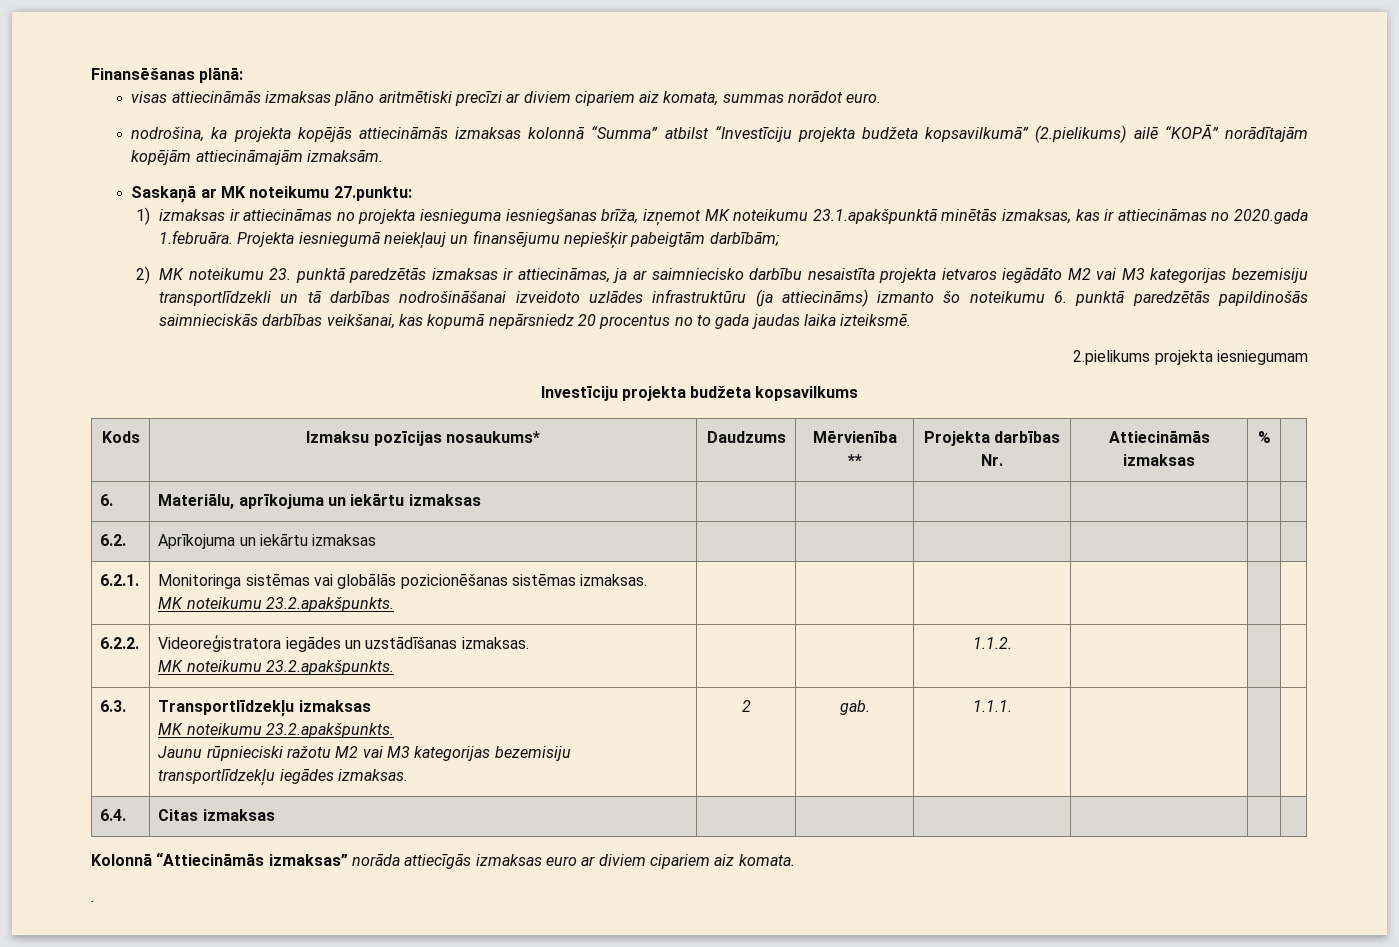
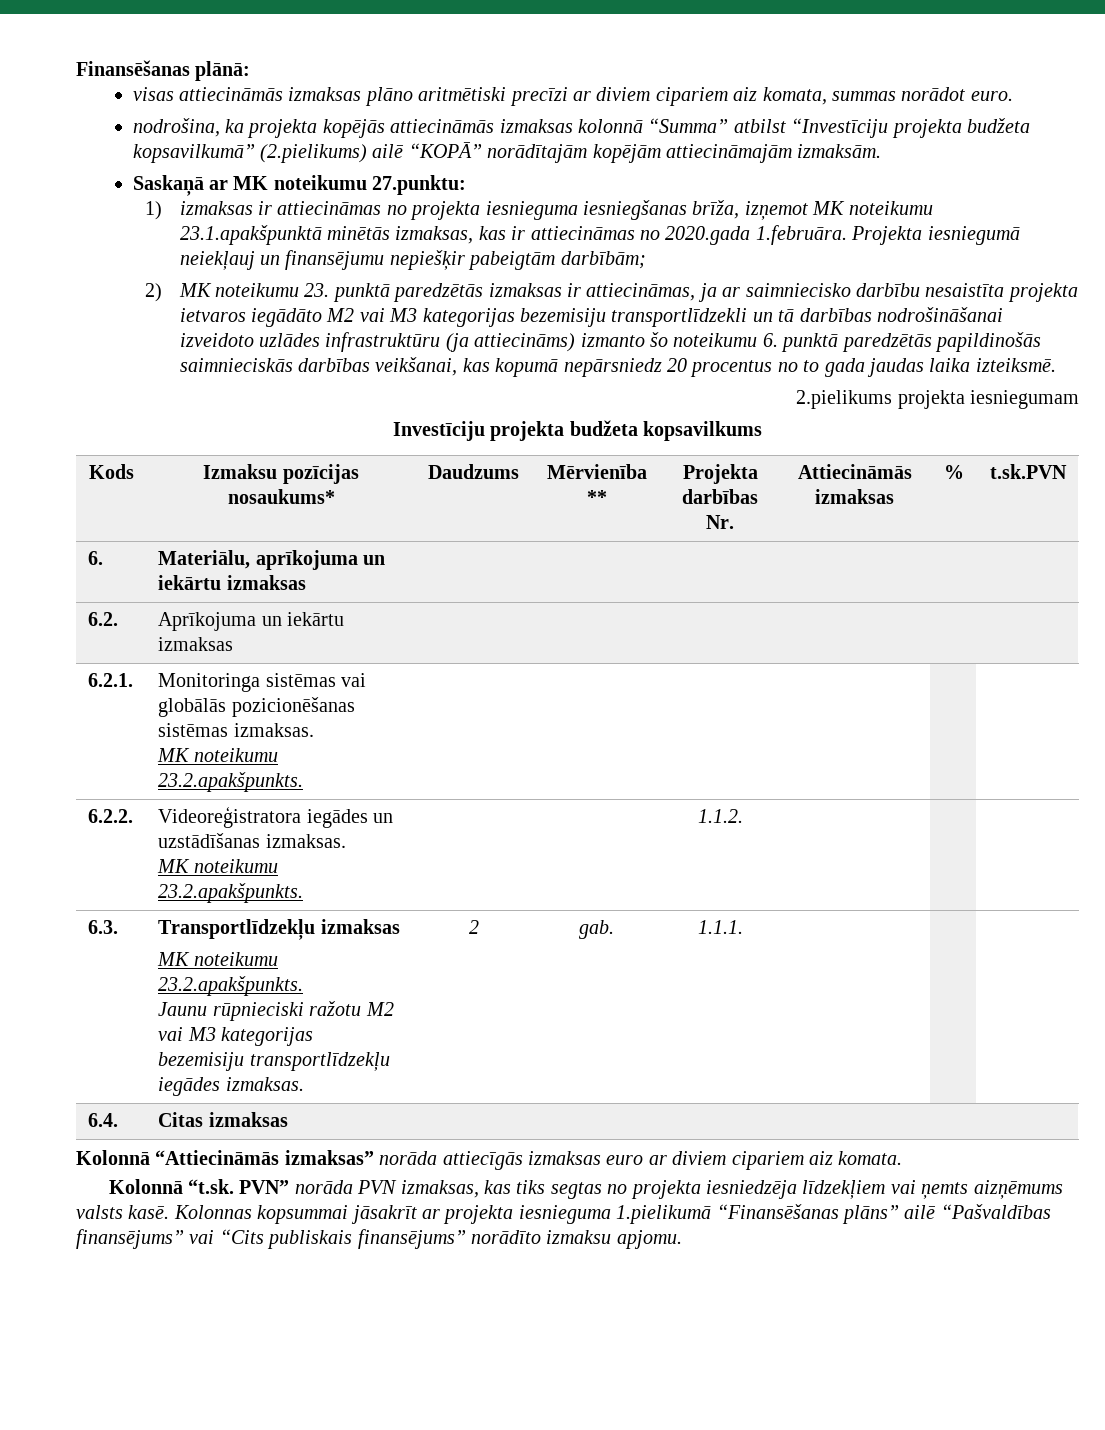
- Kods | Izmaksu pozīcijas nosaukums* | Daudzums | Mērvienība ** | Projekta darbības Nr. | Attiecināmās izmaksas | % |
+ Kods | Izmaksu pozīcijas nosaukums* | Daudzums | Mērvienība ** | Projekta darbības Nr. | Attiecināmās izmaksas | % | t.sk.PVN
- .
+ Kolonnā “t.sk. PVN” norāda PVN izmaksas, kas tiks segtas no projekta iesniedzēja līdzekļiem vai ņemts aizņēmums valsts kasē. Kolonnas kopsummai jāsakrīt ar projekta iesnieguma 1.pielikumā “Finansēšanas plāns” ailē “Pašvaldības finansējums” vai “Cits publiskais finansējums” norādīto izmaksu apjomu.

